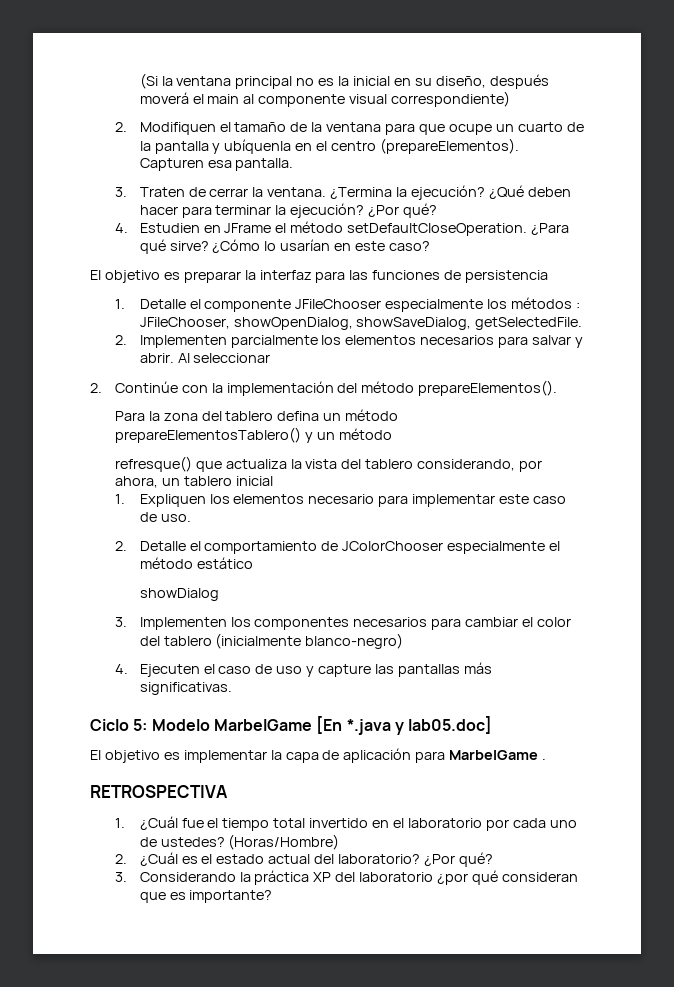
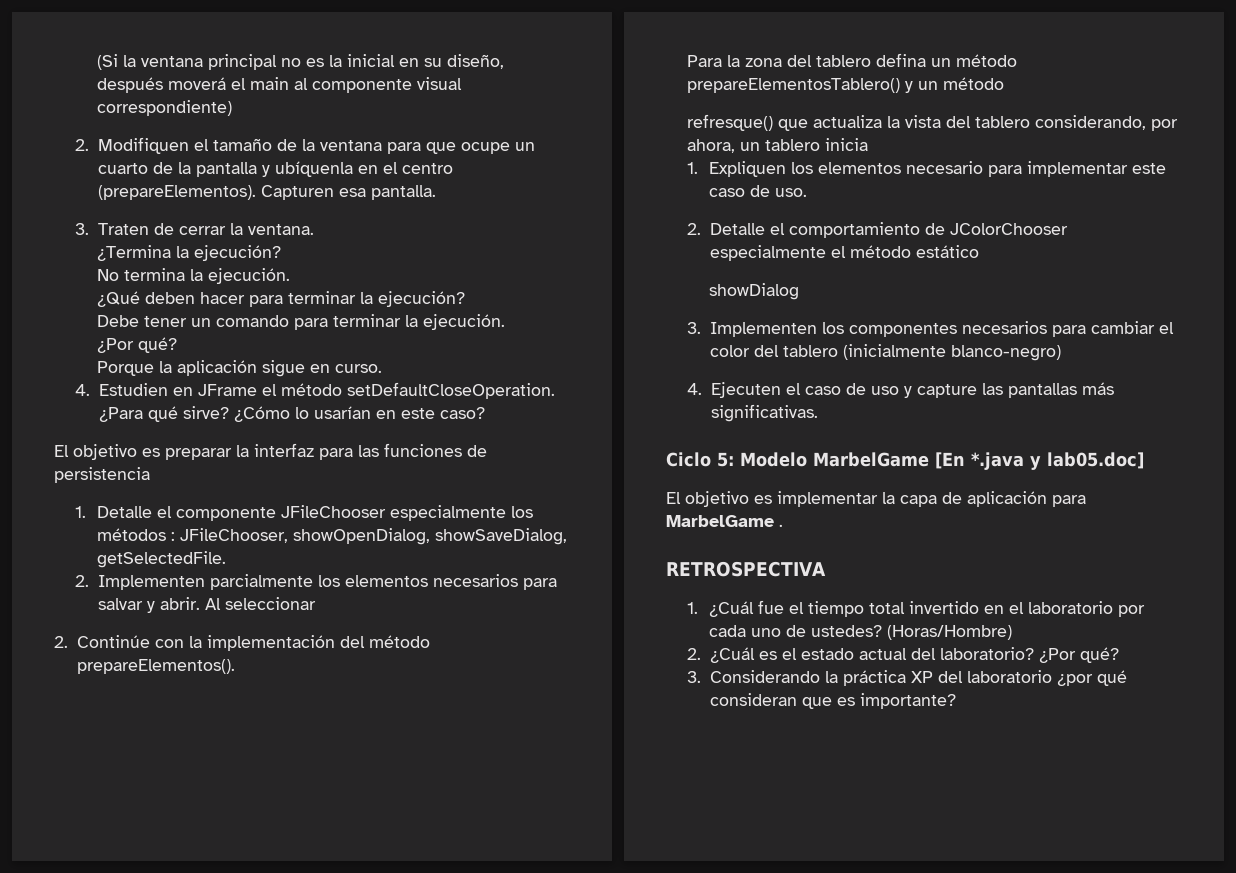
- 3. Traten de cerrar la ventana. ¿Termina la ejecución? ¿Qué deben hacer para terminar la ejecución? ¿Por qué?
+ 3. Traten de cerrar la ventana.
+ ¿Termina la ejecución?
+ No termina la ejecución.
+ ¿Qué deben hacer para terminar la ejecución?
+ Debe tener un comando para terminar la ejecución.
+ ¿Por qué?
+ Porque la aplicación sigue en curso.
- refresque() que actualiza la vista del tablero considerando, por ahora, un tablero inicial
+ refresque() que actualiza la vista del tablero considerando, por ahora, un tablero inicia

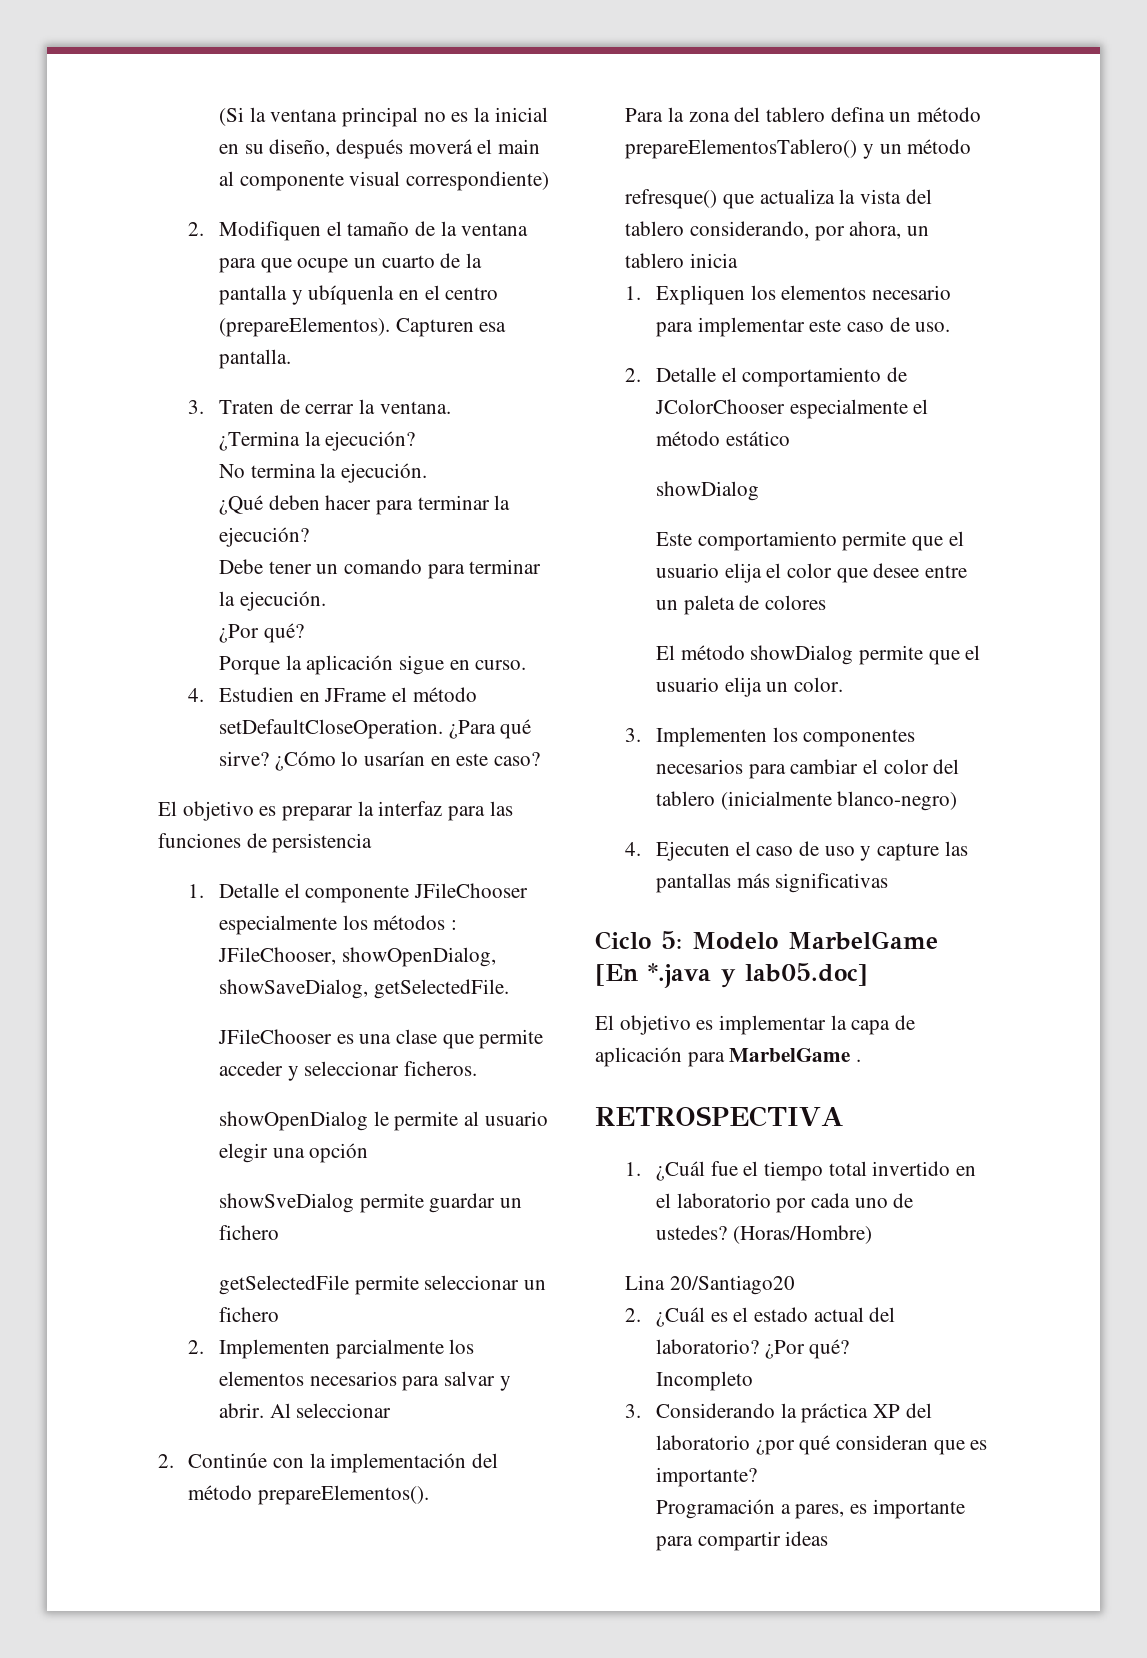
+ JFileChooser es una clase que permite acceder y seleccionar ficheros.
+ showOpenDialog le permite al usuario elegir una opción
+ showSveDialog permite guardar un fichero
+ getSelectedFile permite seleccionar un fichero
+ Este comportamiento permite que el usuario elija el color que desee entre un paleta de colores
+ El método showDialog permite que el usuario elija un color.
- 4. Ejecuten el caso de uso y capture las pantallas más significativas.
+ 4. Ejecuten el caso de uso y capture las pantallas más significativas
+ Lina 20/Santiago20
+ Incompleto
+ Programación a pares, es importante para compartir ideas

